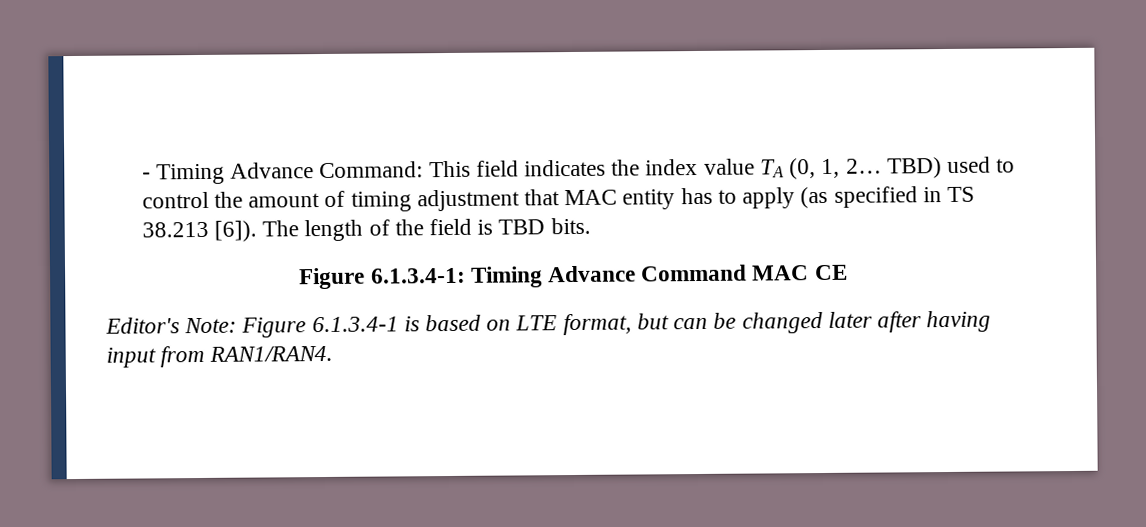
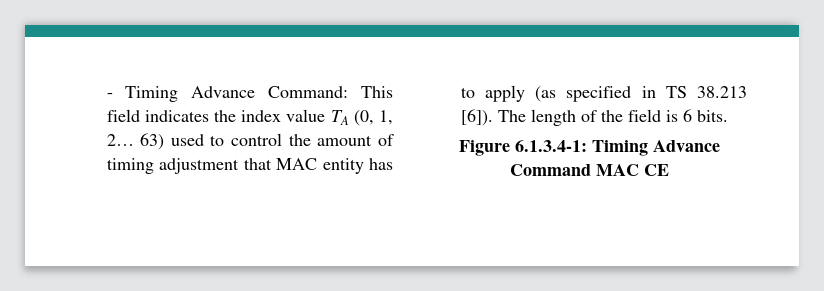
- TBD) used to control the amount of timing adjustment that MAC entity has to apply (as specified in TS 38.213 [6]).
+ 63) used to control the amount of timing adjustment that MAC entity has to apply (as specified in TS 38.213 [6]).
- The length of the field is TBD bits.
+ The length of the field is 6 bits.
- Editor's Note: Figure 6.1.3.4-1 is based on LTE format, but can be changed later after having input from RAN1/RAN4.

